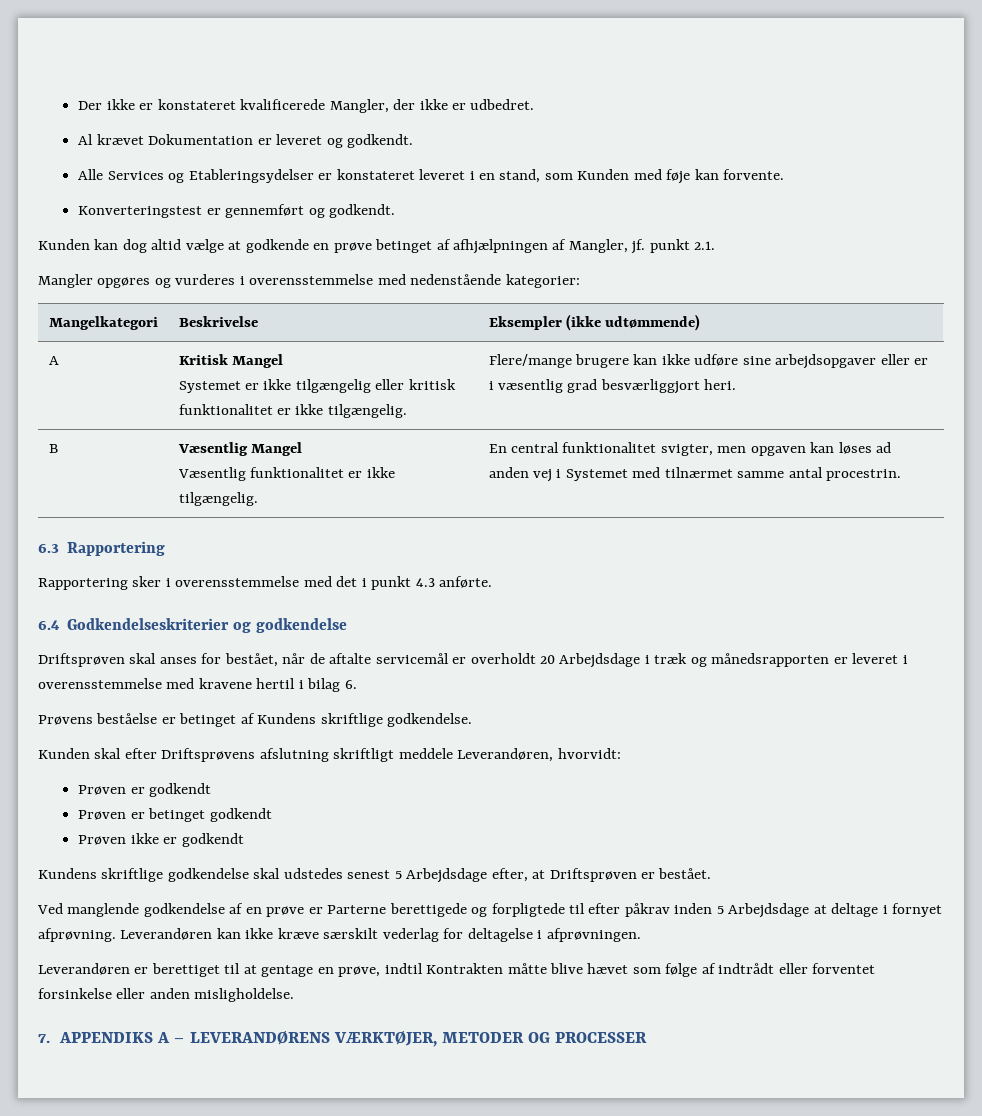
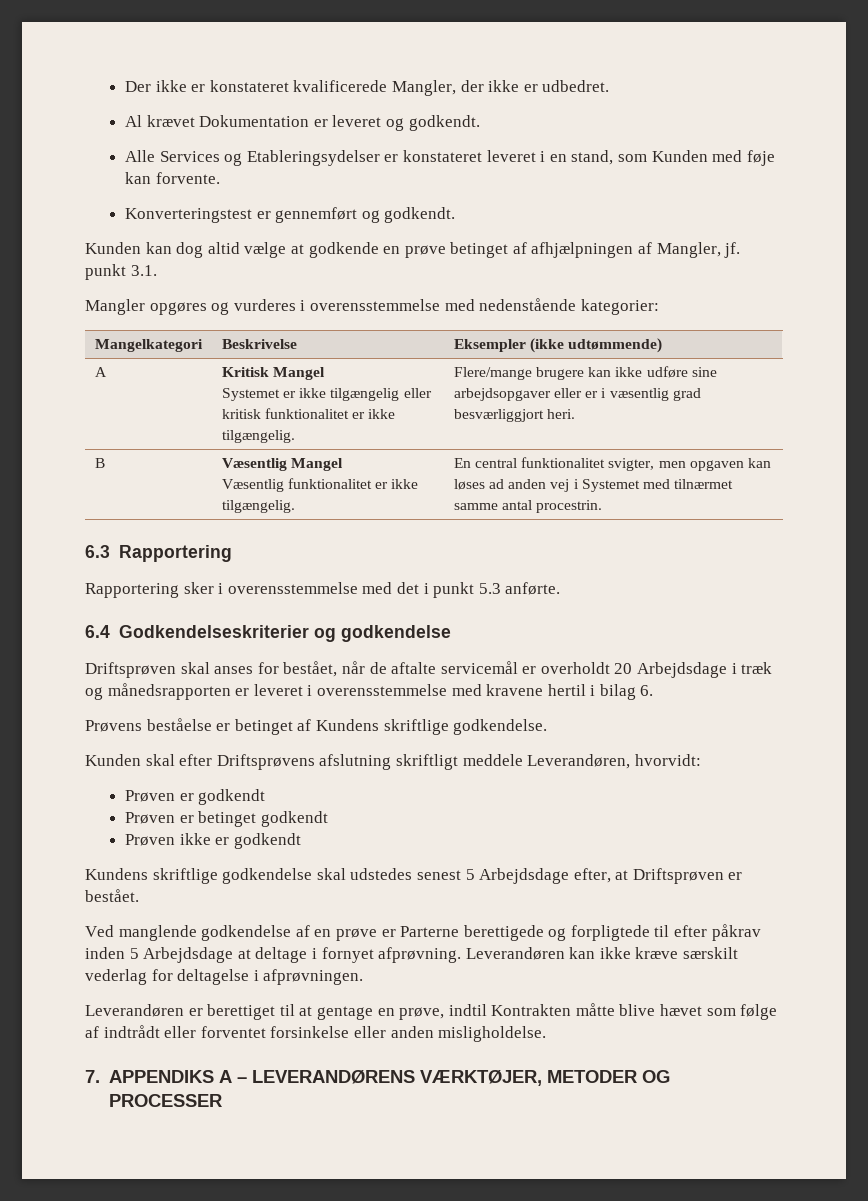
- Kunden kan dog altid vælge at godkende en prøve betinget af afhjælpningen af Mangler, jf. punkt 2.1.
+ Kunden kan dog altid vælge at godkende en prøve betinget af afhjælpningen af Mangler, jf. punkt 3.1.
- Rapportering sker i overensstemmelse med det i punkt 4.3 anførte.
+ Rapportering sker i overensstemmelse med det i punkt 5.3 anførte.

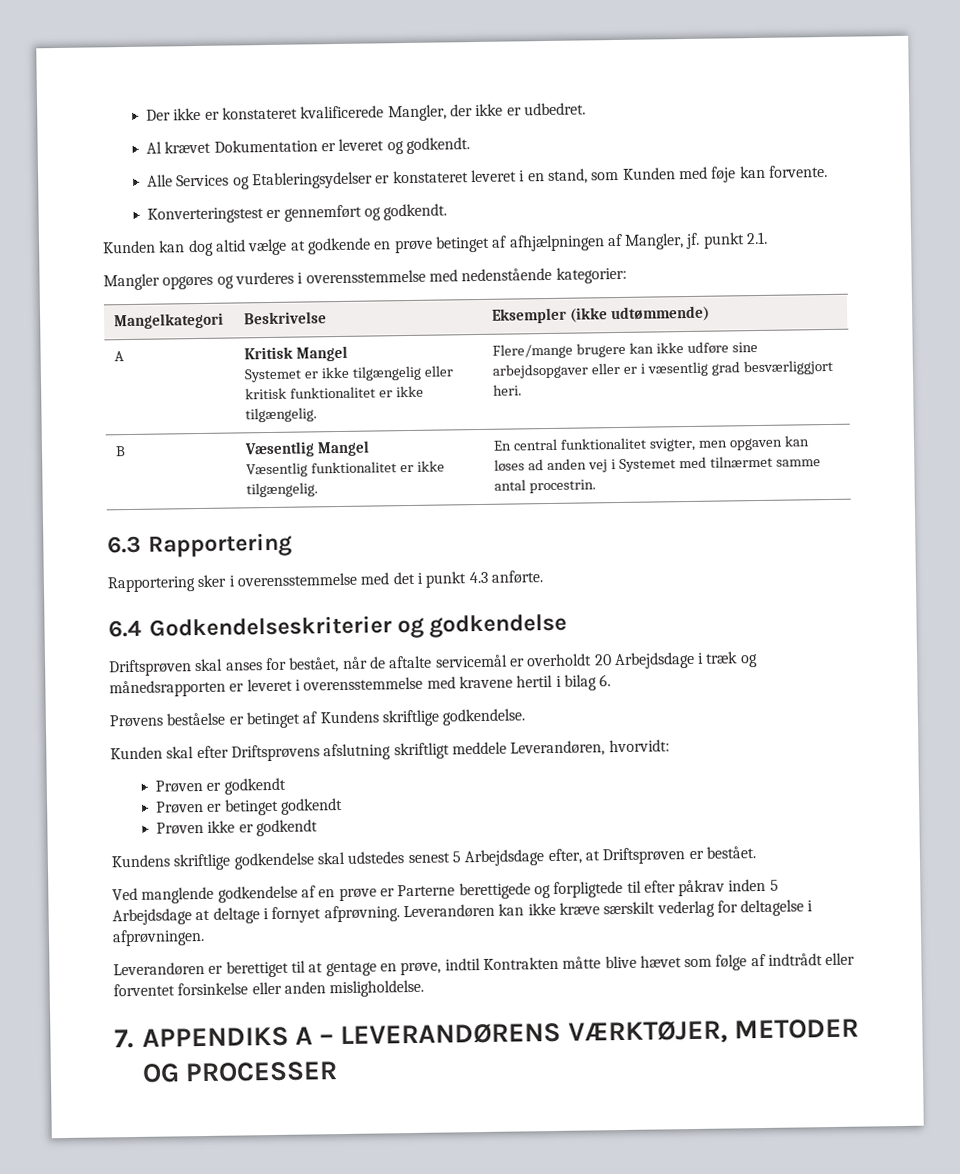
- Kunden kan dog altid vælge at godkende en prøve betinget af afhjælpningen af Mangler, jf. punkt 3.1.
+ Kunden kan dog altid vælge at godkende en prøve betinget af afhjælpningen af Mangler, jf. punkt 2.1.
- Rapportering sker i overensstemmelse med det i punkt 5.3 anførte.
+ Rapportering sker i overensstemmelse med det i punkt 4.3 anførte.

